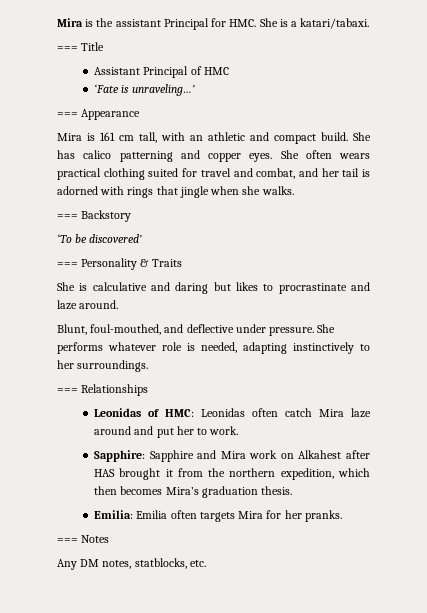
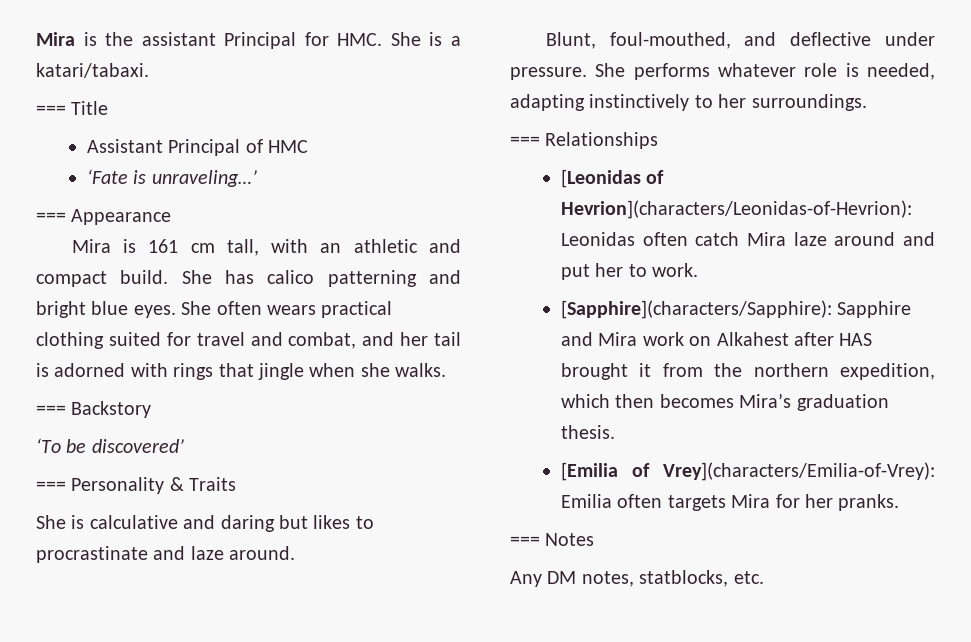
- She has calico patterning and copper eyes.
+ She has calico patterning and bright blue eyes.
- Leonidas of HMC: Leonidas often catch Mira laze around and put her to work.
+ [Leonidas of Hevrion](characters/Leonidas-of-Hevrion): Leonidas often catch Mira laze around and put her to work.
- Sapphire: Sapphire and Mira work on Alkahest after HAS brought it from the northern expedition, which then becomes Mira’s graduation thesis.
+ [Sapphire](characters/Sapphire): Sapphire and Mira work on Alkahest after HAS brought it from the northern expedition, which then becomes Mira’s graduation thesis.
- Emilia: Emilia often targets Mira for her pranks.
+ [Emilia of Vrey](characters/Emilia-of-Vrey): Emilia often targets Mira for her pranks.

